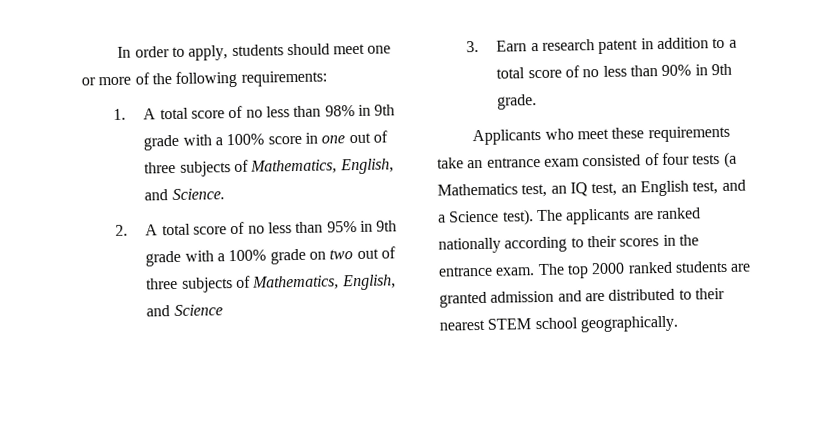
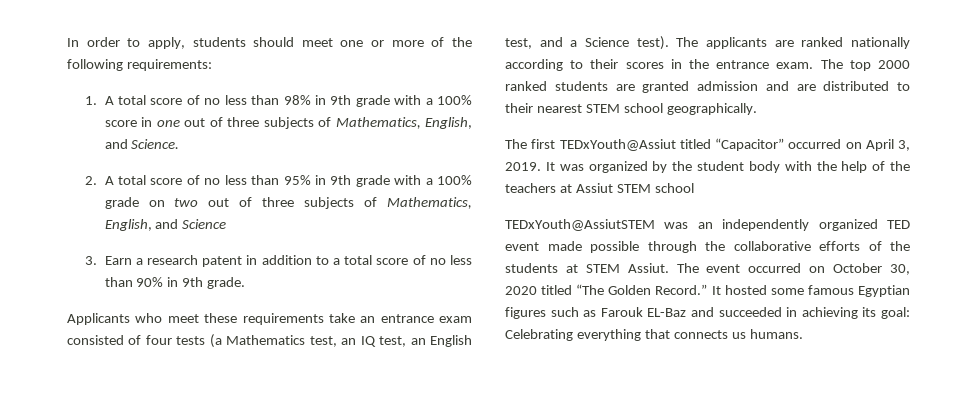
+ The first TEDxYouth@Assiut titled “Capacitor” occurred on April 3, 2019. It was organized by the student body with the help of the teachers at Assiut STEM school
+ TEDxYouth@AssiutSTEM was an independently organized TED event made possible through the collaborative efforts of the students at STEM Assiut. The event occurred on October 30, 2020 titled “The Golden Record.” It hosted some famous Egyptian figures such as Farouk EL-Baz and succeeded in achieving its goal: Celebrating everything that connects us humans.

